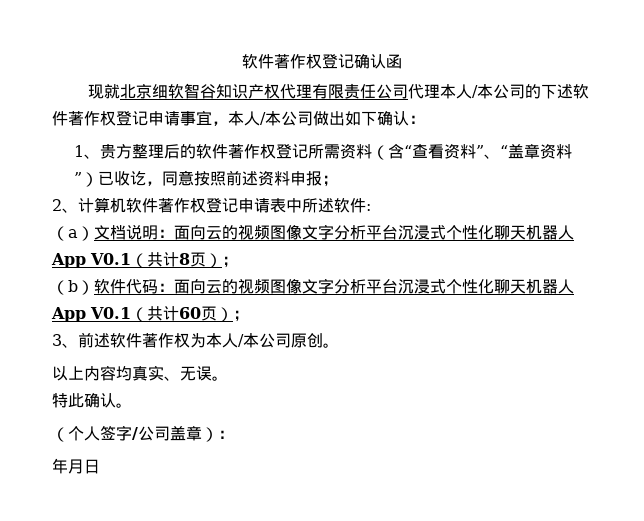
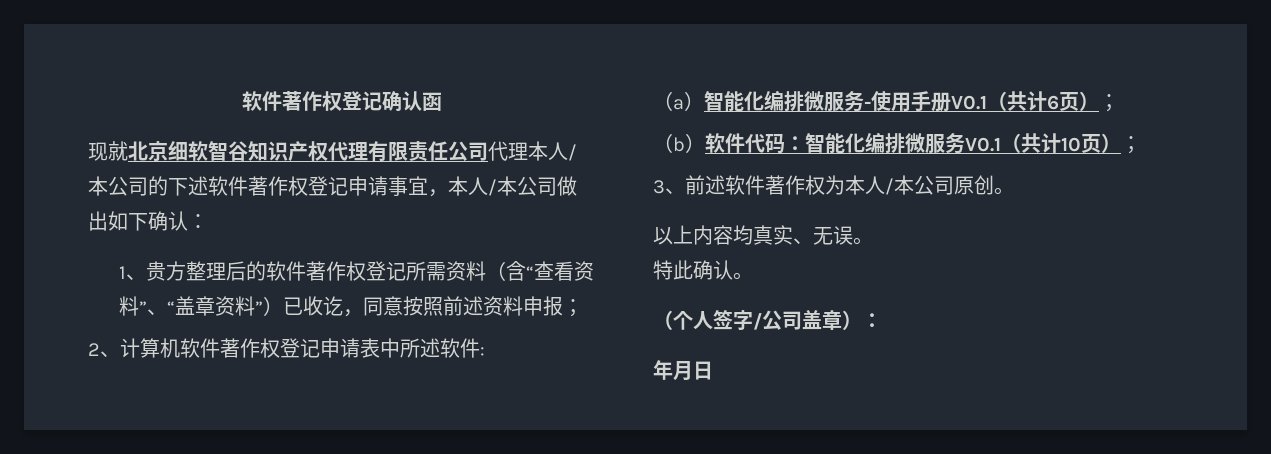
- （a）文档说明：面向云的视频图像文字分析平台沉浸式个性化聊天机器人App V0.1（共计8页）；
+ （a）智能化编排微服务-使用手册V0.1（共计6页）；
- （b）软件代码：面向云的视频图像文字分析平台沉浸式个性化聊天机器人App V0.1（共计60页）；
+ （b）软件代码：智能化编排微服务V0.1（共计10页）；

